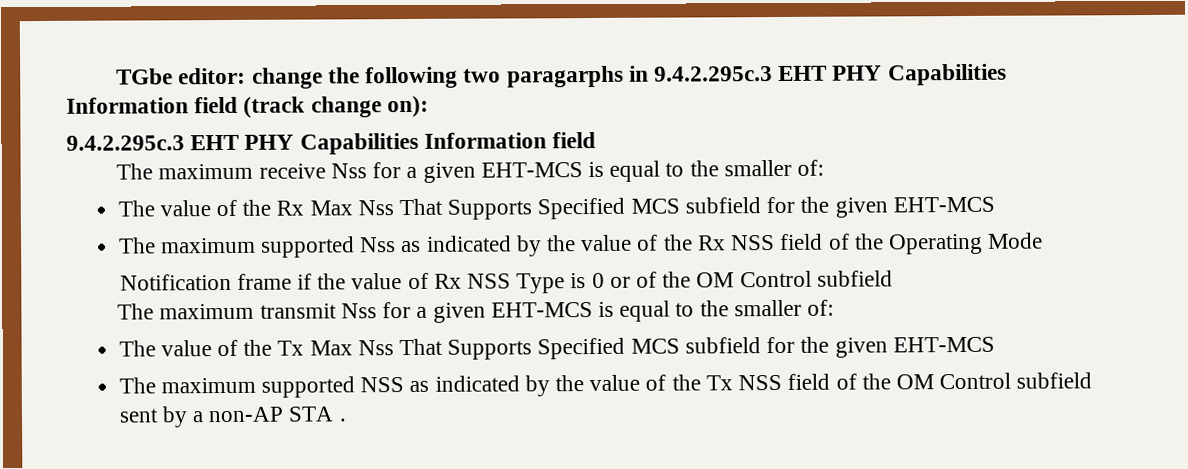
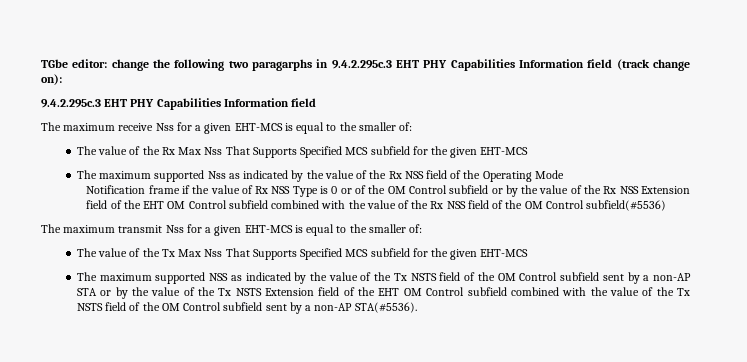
- Notification frame if the value of Rx NSS Type is 0 or of the OM Control subfield
+ Notification frame if the value of Rx NSS Type is 0 or of the OM Control subfield or by the value of the Rx NSS Extension field of the EHT OM Control subfield combined with the value of the Rx NSS field of the OM Control subfield(#5536)
- The maximum supported NSS as indicated by the value of the Tx NSS field of the OM Control subfield sent by a non-AP STA .
+ The maximum supported NSS as indicated by the value of the Tx NSTS field of the OM Control subfield sent by a non-AP STA or by the value of the Tx NSTS Extension field of the EHT OM Control subfield combined with the value of the Tx NSTS field of the OM Control subfield sent by a non-AP STA(#5536).

